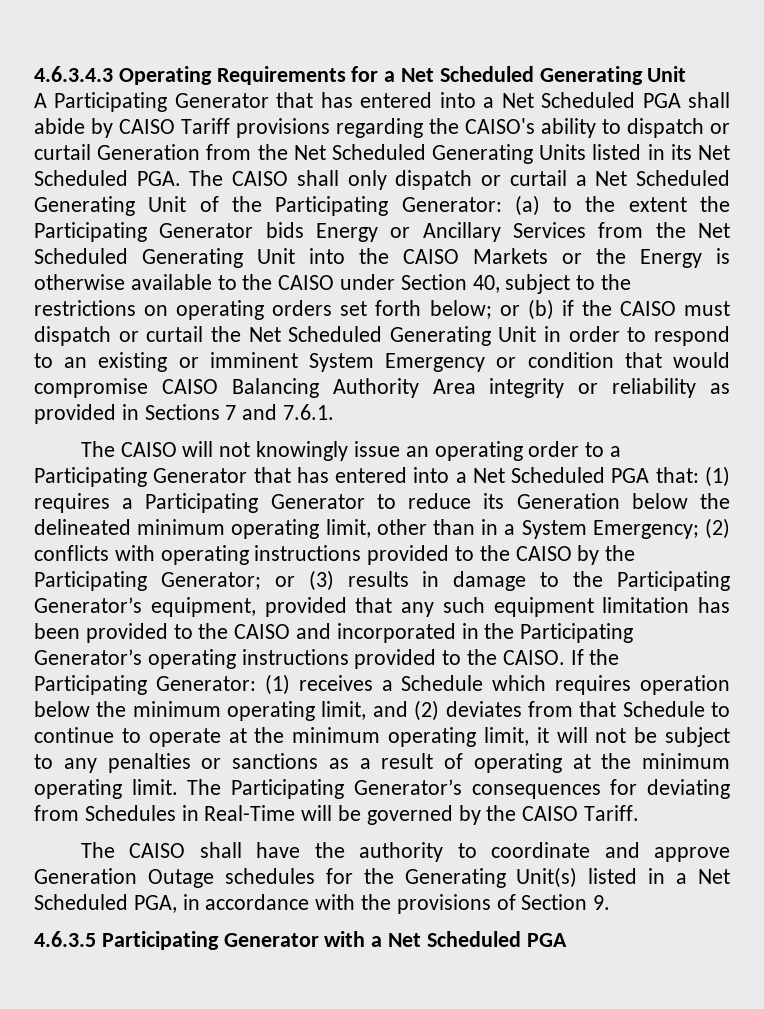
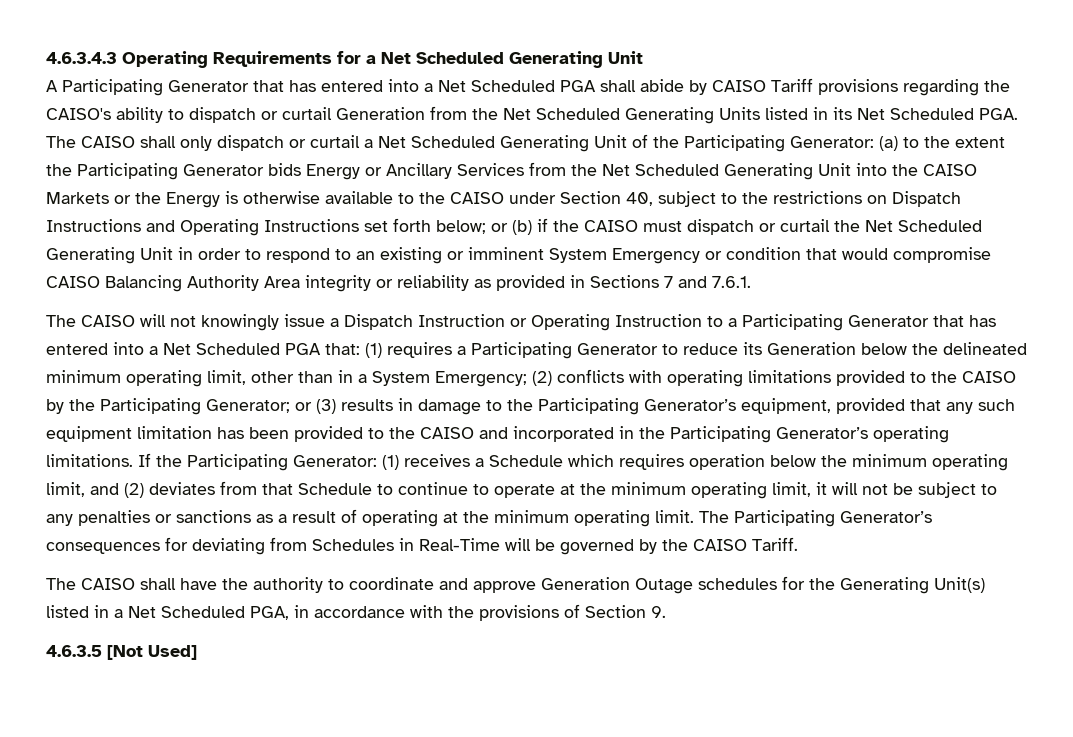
- (a) to the extent the Participating Generator bids Energy or Ancillary Services from the Net Scheduled Generating Unit into the CAISO Markets or the Energy is otherwise available to the CAISO under Section 40, subject to the restrictions on operating orders set forth below;
+ (a) to the extent the Participating Generator bids Energy or Ancillary Services from the Net Scheduled Generating Unit into the CAISO Markets or the Energy is otherwise available to the CAISO under Section 40, subject to the restrictions on Dispatch Instructions and Operating Instructions set forth below;
- The CAISO will not knowingly issue an operating order to a Participating Generator that has entered into a Net Scheduled PGA that:
+ The CAISO will not knowingly issue a Dispatch Instruction or Operating Instruction to a Participating Generator that has entered into a Net Scheduled PGA that:
- (2) conflicts with operating instructions provided to the CAISO by the Participating Generator;
+ (2) conflicts with operating limitations provided to the CAISO by the Participating Generator;
- or (3) results in damage to the Participating Generator’s equipment, provided that any such equipment limitation has been provided to the CAISO and incorporated in the Participating Generator’s operating instructions provided to the CAISO.
+ or (3) results in damage to the Participating Generator’s equipment, provided that any such equipment limitation has been provided to the CAISO and incorporated in the Participating Generator’s operating limitations.
- 4.6.3.5 Participating Generator with a Net Scheduled PGA
+ 4.6.3.5 [Not Used]

